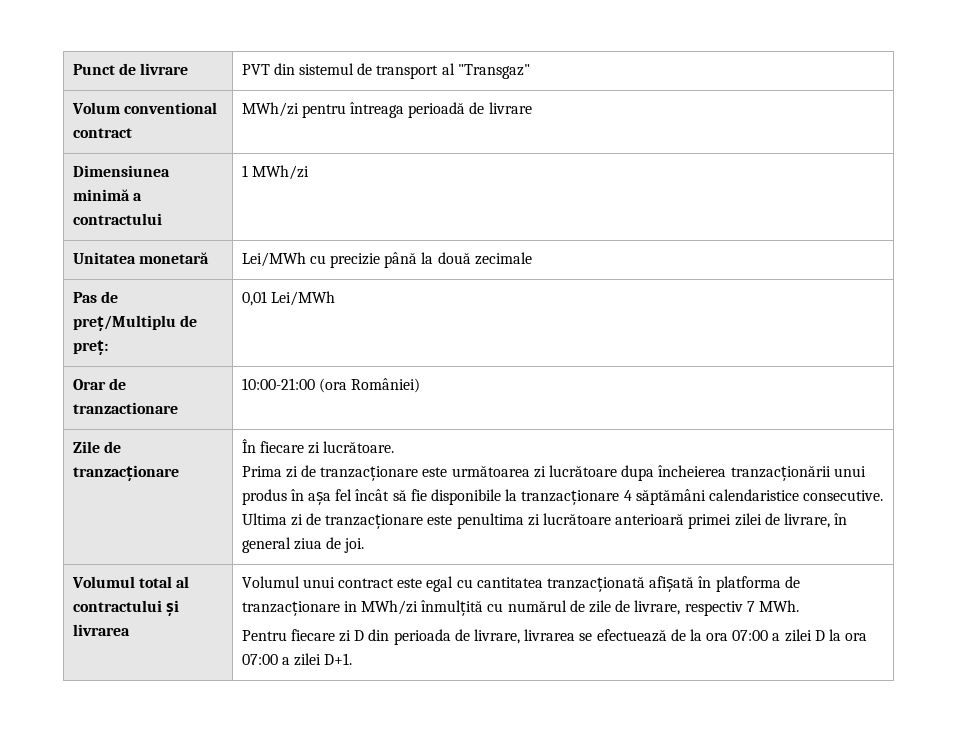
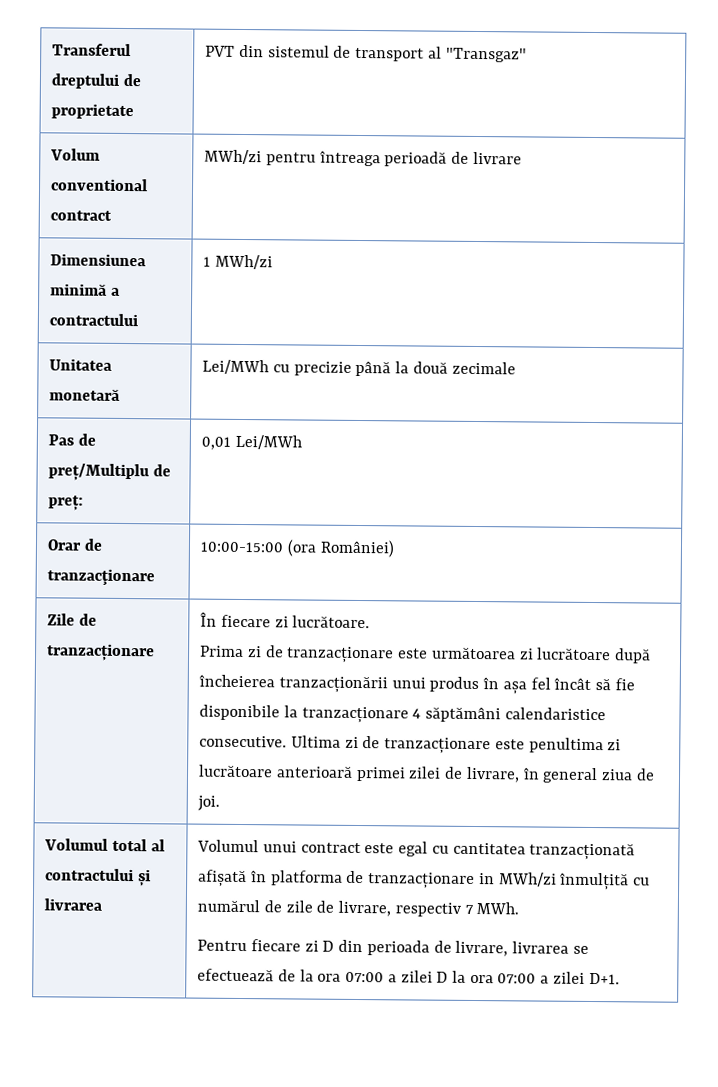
- Punct de livrare | PVT din sistemul de transport al "Transgaz"
+ Transferul dreptului de proprietate | PVT din sistemul de transport al "Transgaz"
- Orar de tranzactionare | 10:00-21:00 (ora României)
+ Orar de tranzacţionare | 10:00-15:00 (ora României)
- Prima zi de tranzacționare este următoarea zi lucrătoare dupa încheierea tranzacționării unui produs în așa fel încât să fie disponibile la tranzacționare 4 săptămâni calendaristice consecutive.
+ Prima zi de tranzacționare este următoarea zi lucrătoare după încheierea tranzacționării unui produs în așa fel încât să fie disponibile la tranzacționare 4 săptămâni calendaristice consecutive.

